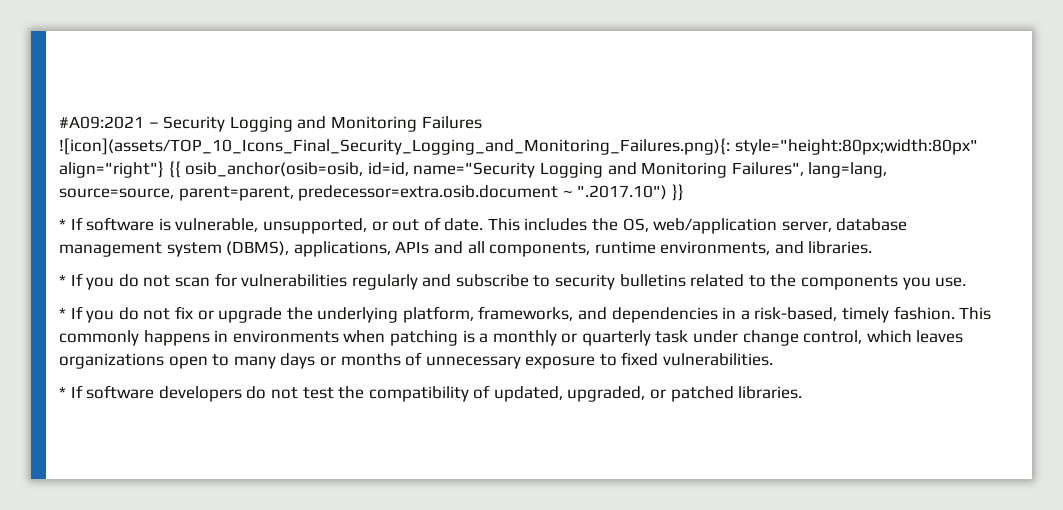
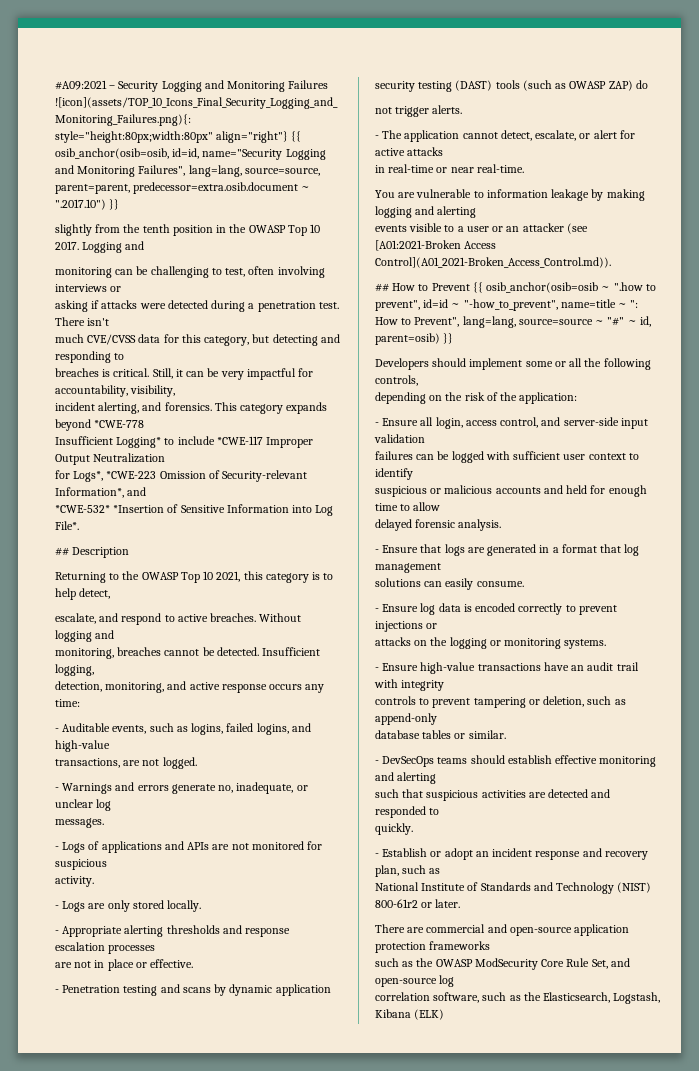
- * If software is vulnerable, unsupported, or out of date. This includes the OS, web/application server, database management system (DBMS), applications, APIs and all components, runtime environments, and libraries.
- * If you do not scan for vulnerabilities regularly and subscribe to security bulletins related to the components you use.
- * If you do not fix or upgrade the underlying platform, frameworks, and dependencies in a risk-based, timely fashion. This commonly happens in environments when patching is a monthly or quarterly task under change control, which leaves organizations open to many days or months of unnecessary exposure to fixed vulnerabilities.
- * If software developers do not test the compatibility of updated, upgraded, or patched libraries.
+ slightly from the tenth position in the OWASP Top 10 2017. Logging and
+ monitoring can be challenging to test, often involving interviews or
+ asking if attacks were detected during a penetration test. There isn't
+ much CVE/CVSS data for this category, but detecting and responding to
+ breaches is critical. Still, it can be very impactful for accountability, visibility,
+ incident alerting, and forensics. This category expands beyond *CWE-778
+ Insufficient Logging* to include *CWE-117 Improper Output Neutralization
+ for Logs*, *CWE-223 Omission of Security-relevant Information*, and
+ *CWE-532* *Insertion of Sensitive Information into Log File*.
+ ## Description
+ Returning to the OWASP Top 10 2021, this category is to help detect,
+ escalate, and respond to active breaches. Without logging and
+ monitoring, breaches cannot be detected. Insufficient logging,
+ detection, monitoring, and active response occurs any time:
+ - Auditable events, such as logins, failed logins, and high-value
+ transactions, are not logged.
+ - Warnings and errors generate no, inadequate, or unclear log
+ messages.
+ - Logs of applications and APIs are not monitored for suspicious
+ activity.
+ - Logs are only stored locally.
+ - Appropriate alerting thresholds and response escalation processes
+ are not in place or effective.
+ - Penetration testing and scans by dynamic application security testing (DAST) tools (such as OWASP ZAP) do
+ not trigger alerts.
+ - The application cannot detect, escalate, or alert for active attacks
+ in real-time or near real-time.
+ You are vulnerable to information leakage by making logging and alerting
+ events visible to a user or an attacker (see [A01:2021-Broken Access Control](A01_2021-Broken_Access_Control.md)).
+ ## How to Prevent {{ osib_anchor(osib=osib ~ ".how to prevent", id=id ~ "-how_to_prevent", name=title ~ ": How to Prevent", lang=lang, source=source ~ "#" ~ id, parent=osib) }}
+ Developers should implement some or all the following controls,
+ depending on the risk of the application:
+ - Ensure all login, access control, and server-side input validation
+ failures can be logged with sufficient user context to identify
+ suspicious or malicious accounts and held for enough time to allow
+ delayed forensic analysis.
+ - Ensure that logs are generated in a format that log management
+ solutions can easily consume.
+ - Ensure log data is encoded correctly to prevent injections or
+ attacks on the logging or monitoring systems.
+ - Ensure high-value transactions have an audit trail with integrity
+ controls to prevent tampering or deletion, such as append-only
+ database tables or similar.
+ - DevSecOps teams should establish effective monitoring and alerting
+ such that suspicious activities are detected and responded to
+ quickly.
+ - Establish or adopt an incident response and recovery plan, such as
+ National Institute of Standards and Technology (NIST) 800-61r2 or later.
+ There are commercial and open-source application protection frameworks
+ such as the OWASP ModSecurity Core Rule Set, and open-source log
+ correlation software, such as the Elasticsearch, Logstash, Kibana (ELK)

